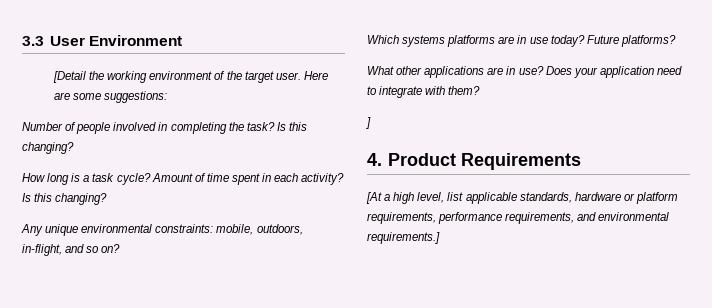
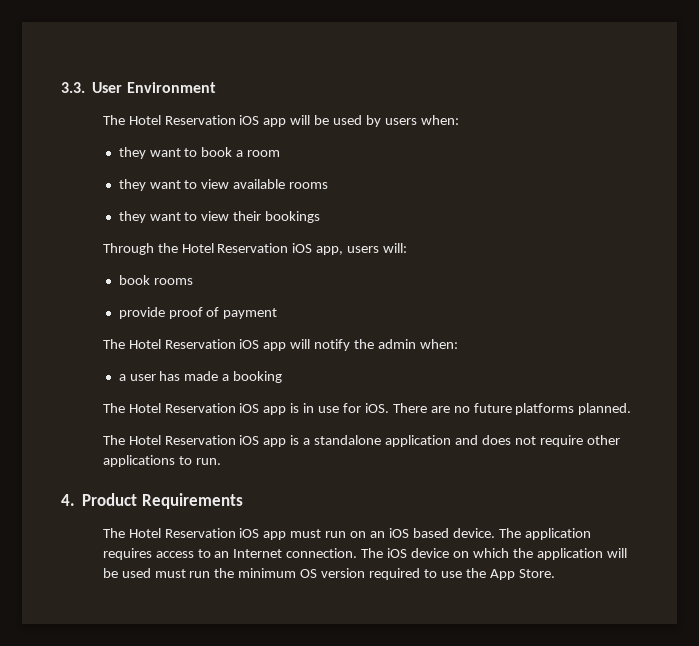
- 3.3 User Environment
+ 3.3. User Environment
- [Detail the working environment of the target user. Here are some suggestions:
- Number of people involved in completing the task? Is this changing?
- How long is a task cycle? Amount of time spent in each activity? Is this changing?
- Any unique environmental constraints: mobile, outdoors, in-flight, and so on?
- Which systems platforms are in use today? Future platforms?
- What other applications are in use? Does your application need to integrate with them?
- ]
+ The Hotel Reservation iOS app will be used by users when:
+ they want to book a room
+ they want to view available rooms
+ they want to view their bookings
+ Through the Hotel Reservation iOS app, users will:
+ book rooms
+ provide proof of payment
+ The Hotel Reservation iOS app will notify the admin when:
+ a user has made a booking
+ The Hotel Reservation iOS app is in use for iOS. There are no future platforms planned.
+ The Hotel Reservation iOS app is a standalone application and does not require other applications to run.
  4. Product Requirements
- [At a high level, list applicable standards, hardware or platform requirements, performance requirements, and environmental requirements.]
+ The Hotel Reservation iOS app must run on an iOS based device. The application requires access to an Internet connection. The iOS device on which the application will be used must run the minimum OS version required to use the App Store.

